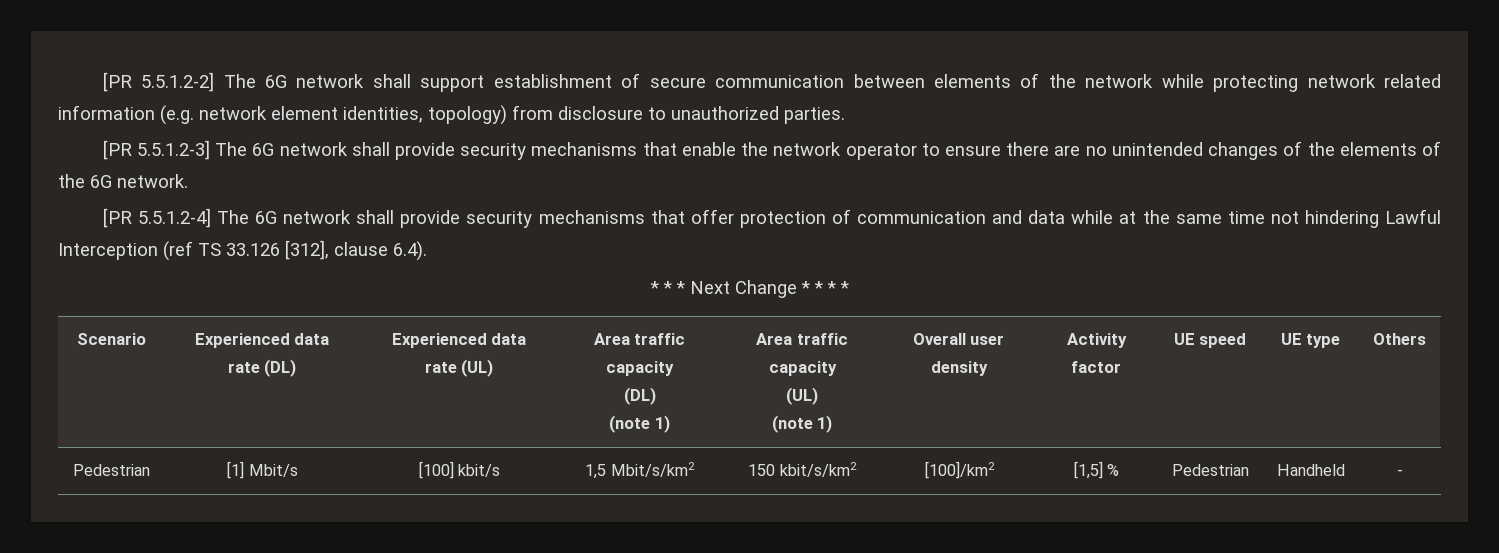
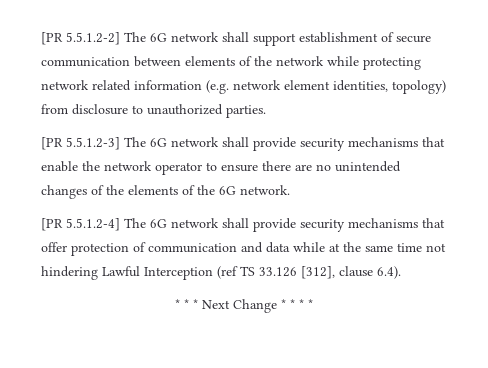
- Scenario | Experienced data rate (DL) | Experienced data rate (UL) | Area traffic capacity
- (DL)
- (note 1) | Area traffic capacity
- (UL)
- (note 1) | Overall user density | Activity factor | UE speed | UE type | Others
- Pedestrian | [1] Mbit/s | [100] kbit/s | 1,5 Mbit/s/km2 | 150 kbit/s/km2 | [100]/km2 | [1,5] % | Pedestrian | Handheld | -

